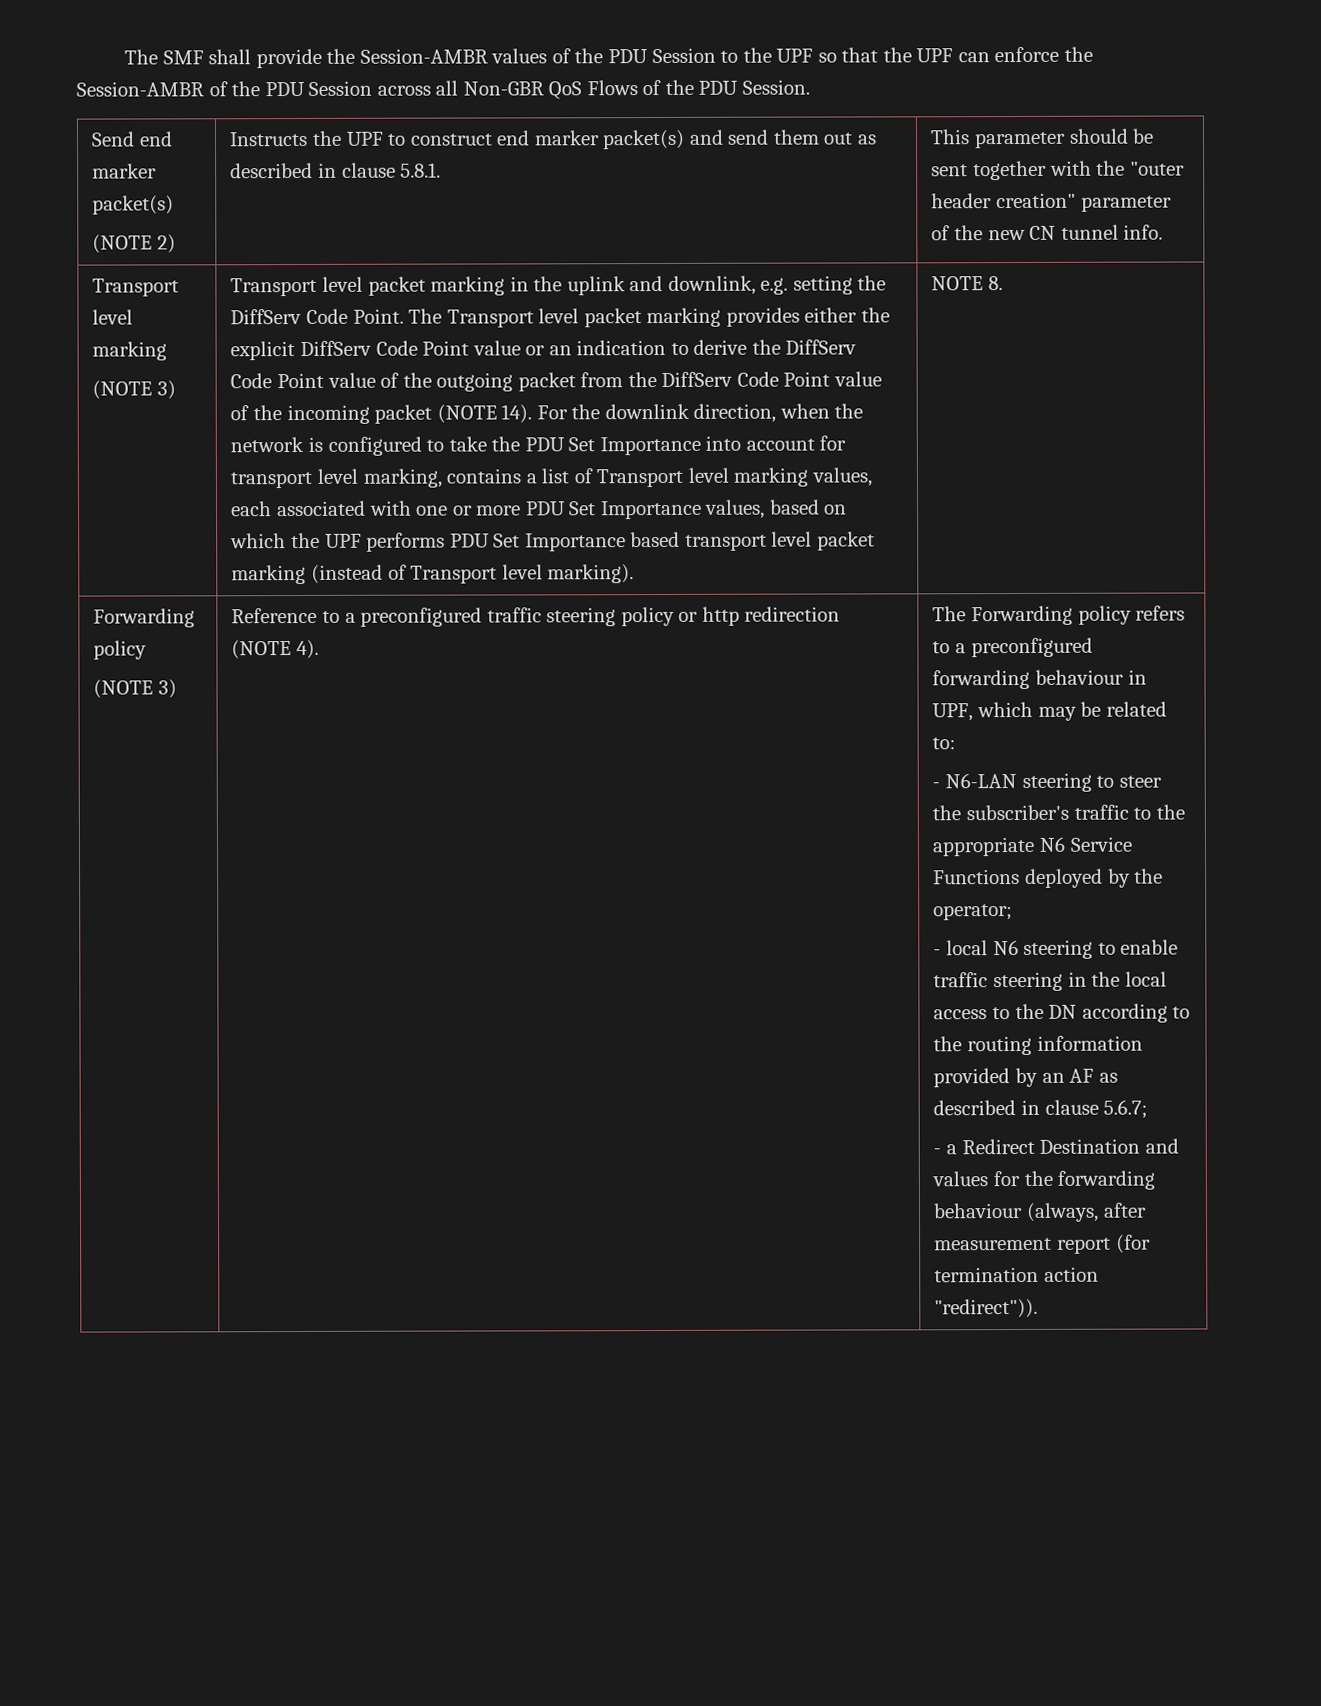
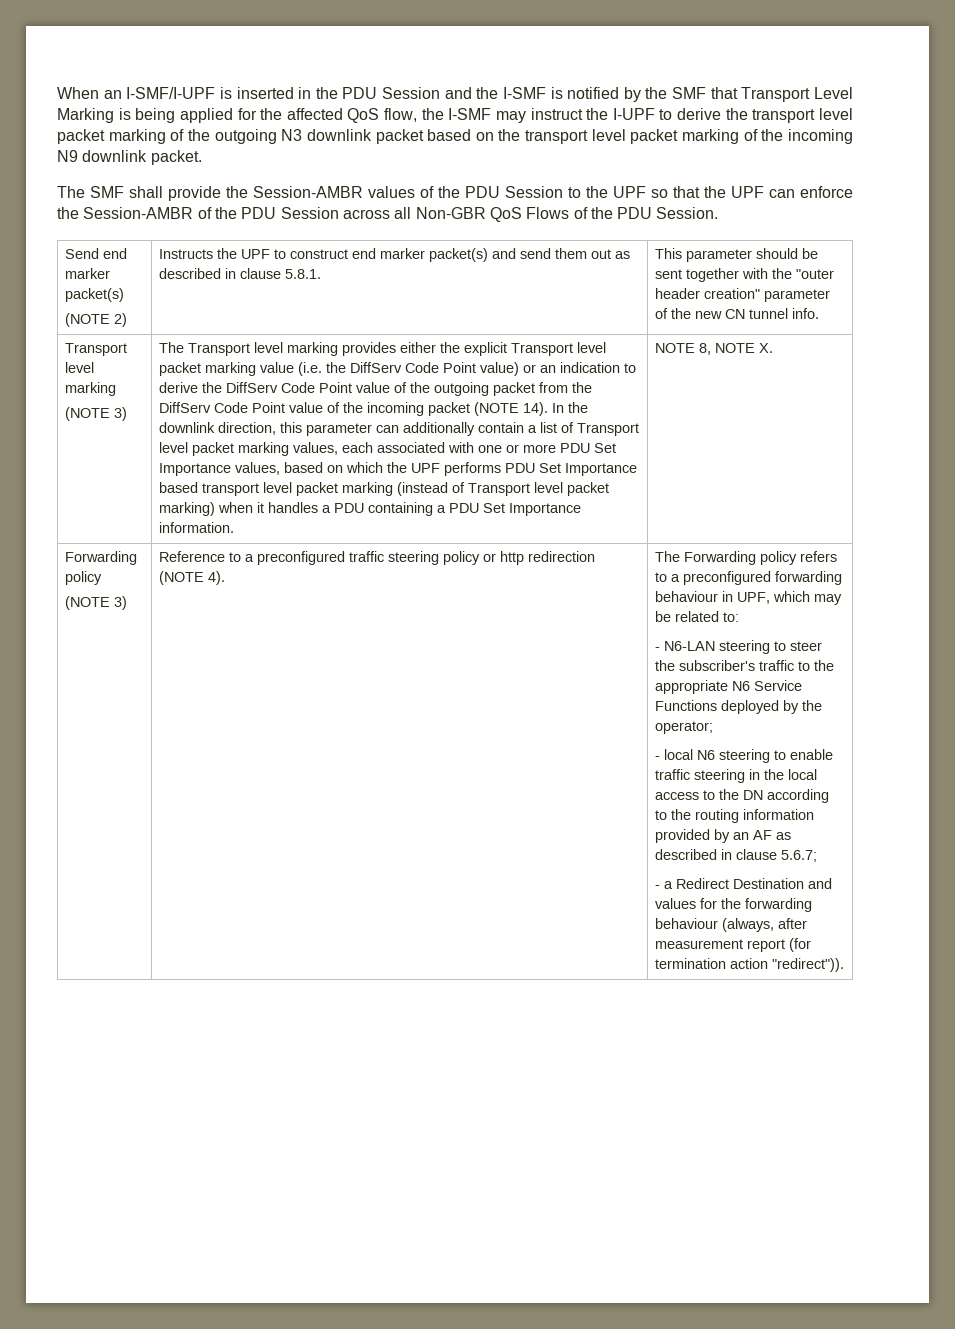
+ When an I-SMF/I-UPF is inserted in the PDU Session and the I-SMF is notified by the SMF that Transport Level Marking is being applied for the affected QoS flow, the I-SMF may instruct the I-UPF to derive the transport level packet marking of the outgoing N3 downlink packet based on the transport level packet marking of the incoming N9 downlink packet.
- Transport level packet marking in the uplink and downlink, e.g. setting the DiffServ Code Point. The Transport level packet marking provides either the explicit DiffServ Code Point value or an indication to derive the DiffServ Code Point value of the outgoing packet from the DiffServ Code Point value of the incoming packet (NOTE 14).
+ The Transport level marking provides either the explicit Transport level packet marking value (i.e. the DiffServ Code Point value) or an indication to derive the DiffServ Code Point value of the outgoing packet from the DiffServ Code Point value of the incoming packet (NOTE 14).
- For the downlink direction, when the network is configured to take the PDU Set Importance into account for transport level marking, contains a list of Transport level marking values, each associated with one or more PDU Set Importance values, based on which the UPF performs PDU Set Importance based transport level packet marking (instead of Transport level marking). | NOTE 8.
+ In the downlink direction, this parameter can additionally contain a list of Transport level packet marking values, each associated with one or more PDU Set Importance values, based on which the UPF performs PDU Set Importance based transport level packet marking (instead of Transport level packet marking) when it handles a PDU containing a PDU Set Importance information. | NOTE 8, NOTE X.

